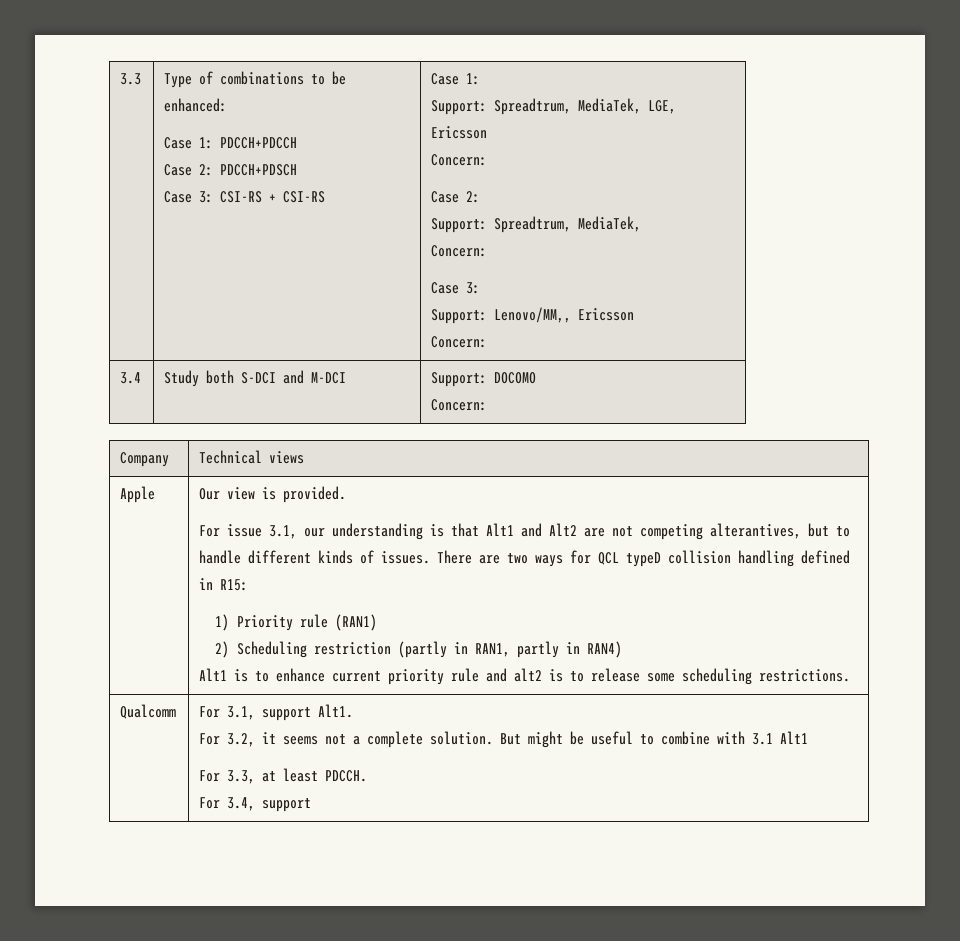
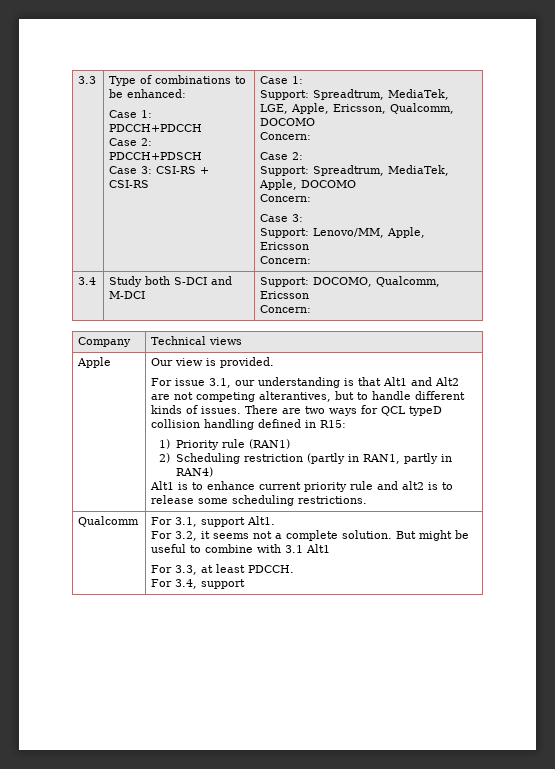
- Support: Spreadtrum, MediaTek, LGE, Ericsson
+ Support: Spreadtrum, MediaTek, LGE, Apple, Ericsson, Qualcomm, DOCOMO
  Concern:
  Case 2:
- Support: Spreadtrum, MediaTek,
+ Support: Spreadtrum, MediaTek, Apple, DOCOMO
- Support: Lenovo/MM,, Ericsson
+ Support: Lenovo/MM, Apple, Ericsson
- 3.4 | Study both S-DCI and M-DCI | Support: DOCOMO
+ 3.4 | Study both S-DCI and M-DCI | Support: DOCOMO, Qualcomm, Ericsson

